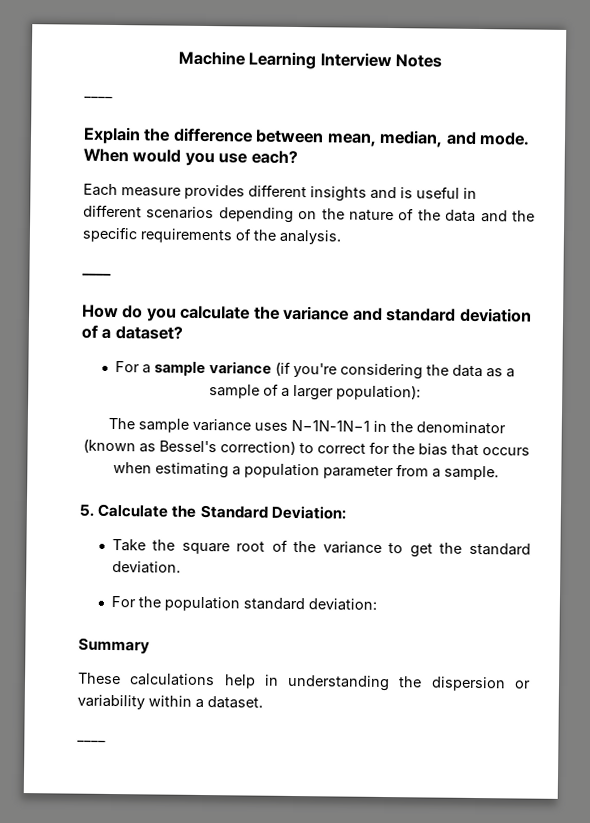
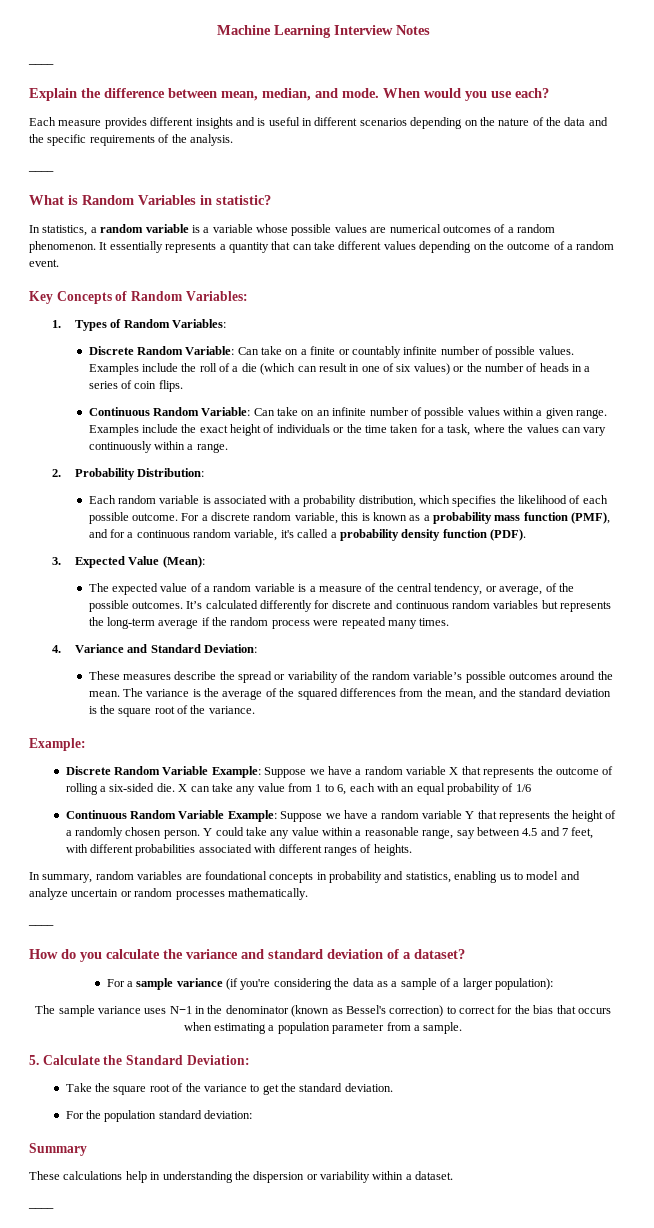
+ What is Random Variables in statistic?
+ In statistics, a random variable is a variable whose possible values are numerical outcomes of a random phenomenon. It essentially represents a quantity that can take different values depending on the outcome of a random event.
+ Key Concepts of Random Variables:
+ 1. Types of Random Variables:
+ Discrete Random Variable: Can take on a finite or countably infinite number of possible values. Examples include the roll of a die (which can result in one of six values) or the number of heads in a series of coin flips.
+ Continuous Random Variable: Can take on an infinite number of possible values within a given range. Examples include the exact height of individuals or the time taken for a task, where the values can vary continuously within a range.
+ 2. Probability Distribution:
+ Each random variable is associated with a probability distribution, which specifies the likelihood of each possible outcome. For a discrete random variable, this is known as a probability mass function (PMF), and for a continuous random variable, it's called a probability density function (PDF).
+ 3. Expected Value (Mean):
+ The expected value of a random variable is a measure of the central tendency, or average, of the possible outcomes. It’s calculated differently for discrete and continuous random variables but represents the long-term average if the random process were repeated many times.
+ 4. Variance and Standard Deviation:
+ These measures describe the spread or variability of the random variable’s possible outcomes around the mean. The variance is the average of the squared differences from the mean, and the standard deviation is the square root of the variance.
+ Example:
+ Discrete Random Variable Example: Suppose we have a random variable X that represents the outcome of rolling a six-sided die. X can take any value from 1 to 6, each with an equal probability of 1/6
+ Continuous Random Variable Example: Suppose we have a random variable Y that represents the height of a randomly chosen person. Y could take any value within a reasonable range, say between 4.5 and 7 feet, with different probabilities associated with different ranges of heights.
+ In summary, random variables are foundational concepts in probability and statistics, enabling us to model and analyze uncertain or random processes mathematically.
+ ____
- The sample variance uses N−1N-1N−1 in the denominator (known as Bessel's correction) to correct for the bias that occurs when estimating a population parameter from a sample.
+ The sample variance uses N−1 in the denominator (known as Bessel's correction) to correct for the bias that occurs when estimating a population parameter from a sample.

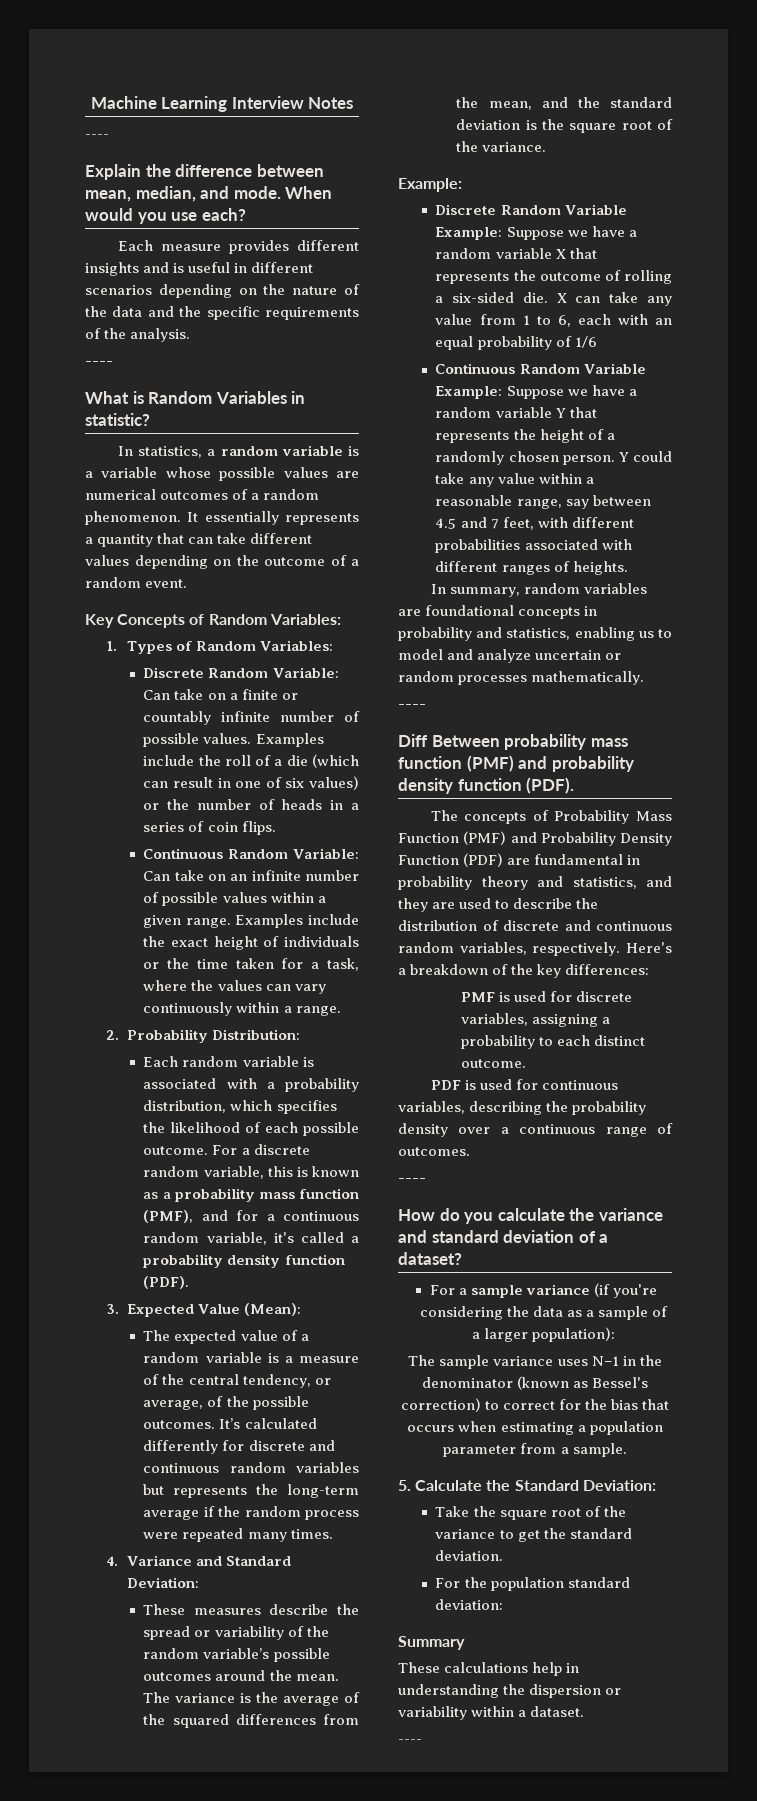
  Machine Learning Interview Notes
- ____
+ ----
  Each measure provides different insights and is useful in different scenarios depending on the nature of the data and the specific requirements of the analysis.
- ____
+ ----
  In summary, random variables are foundational concepts in probability and statistics, enabling us to model and analyze uncertain or random processes mathematically.
- ____
+ ----
+ Diff Between probability mass function (PMF) and probability density function (PDF).
+ The concepts of Probability Mass Function (PMF) and Probability Density Function (PDF) are fundamental in probability theory and statistics, and they are used to describe the distribution of discrete and continuous random variables, respectively. Here's a breakdown of the key differences:
+ PMF is used for discrete variables, assigning a probability to each distinct outcome.
+ PDF is used for continuous variables, describing the probability density over a continuous range of outcomes.
+ ----
  These calculations help in understanding the dispersion or variability within a dataset.
- ____
+ ----

